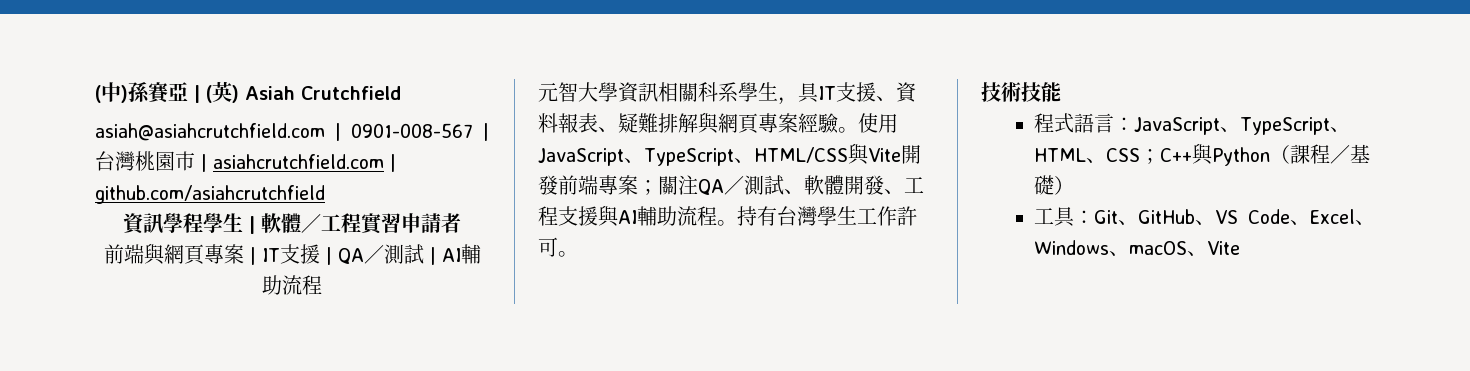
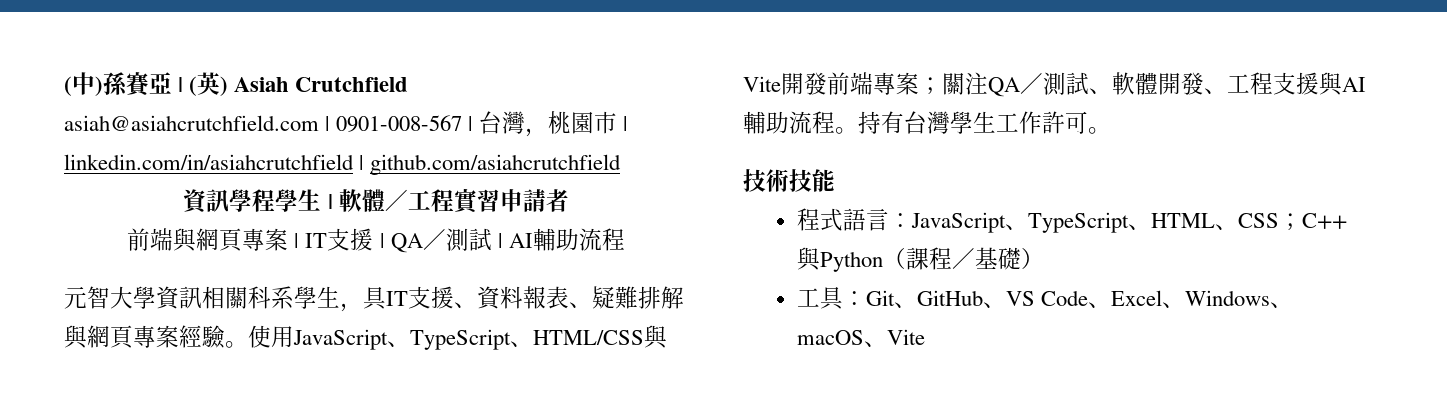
- asiah@asiahcrutchfield.com | 0901-008-567 | 台灣桃園市 | asiahcrutchfield.com | github.com/asiahcrutchfield
+ asiah@asiahcrutchfield.com | 0901-008-567 | 台灣，桃園市 | linkedin.com/in/asiahcrutchfield | github.com/asiahcrutchfield

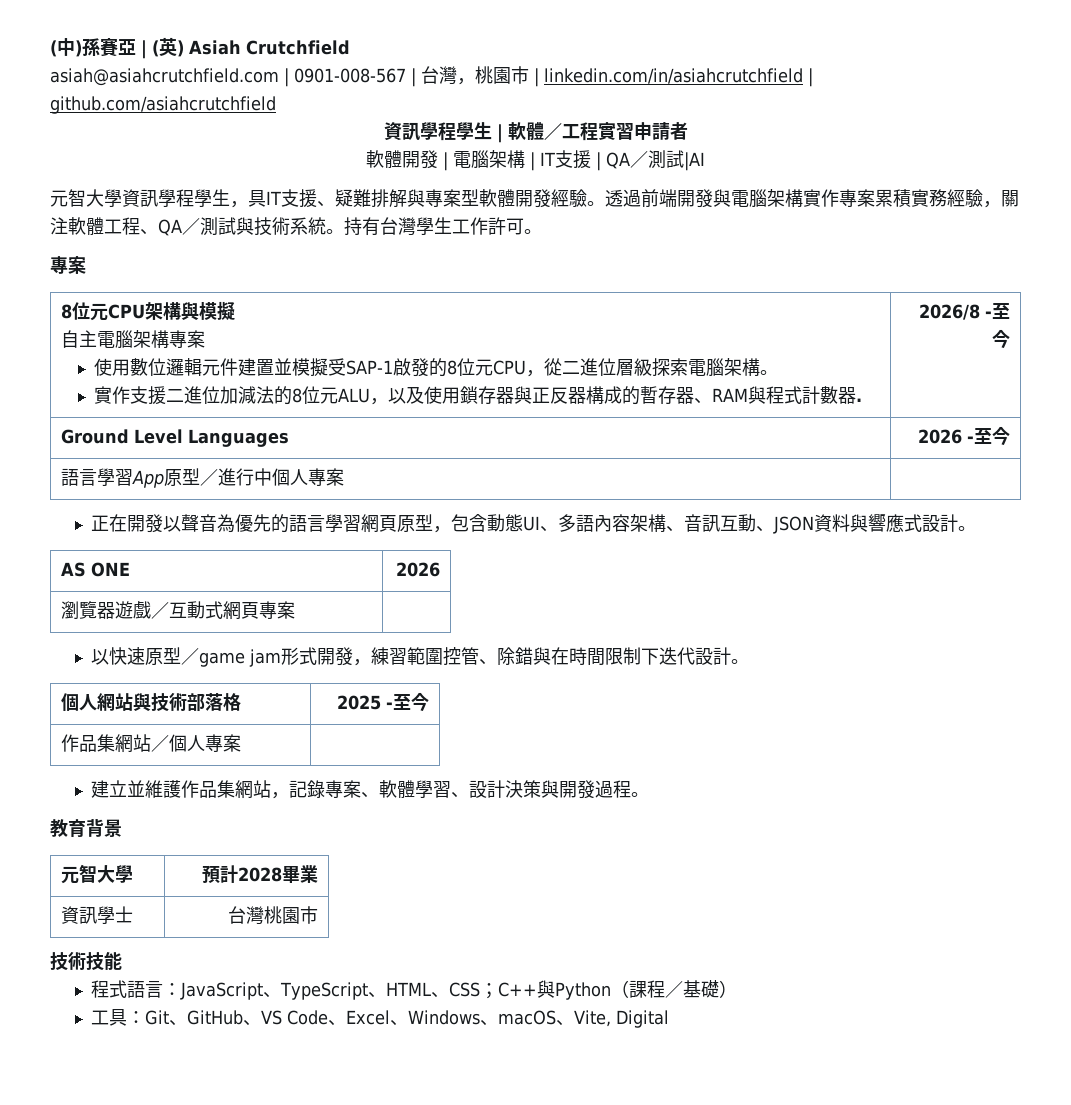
- 前端與網頁專案 | IT支援 | QA／測試 | AI輔助流程
+ 軟體開發 | 電腦架構 | IT支援 | QA／測試|AI
- 元智大學資訊相關科系學生，具IT支援、資料報表、疑難排解與網頁專案經驗。使用JavaScript、TypeScript、HTML/CSS與Vite開發前端專案；關注QA／測試、軟體開發、工程支援與AI輔助流程。
+ 元智大學資訊學程學生，具IT支援、疑難排解與專案型軟體開發經驗。透過前端開發與電腦架構實作專案累積實務經驗，關注軟體工程、QA／測試與技術系統。
  持有台灣學生工作許可。
+ 專案
+ 8位元CPU架構與模擬
+ 自主電腦架構專案
+ 使用數位邏輯元件建置並模擬受SAP-1啟發的8位元CPU，從二進位層級探索電腦架構。
+ 實作支援二進位加減法的8位元ALU，以及使用鎖存器與正反器構成的暫存器、RAM與程式計數器. | 2026/8 -至今
+ Ground Level Languages | 2026 -至今
+ 語言學習App原型／進行中個人專案 |
+ 正在開發以聲音為優先的語言學習網頁原型，包含動態UI、多語內容架構、音訊互動、JSON資料與響應式設計。
+ AS ONE | 2026
+ 瀏覽器遊戲／互動式網頁專案 |
+ 以快速原型／game jam形式開發，練習範圍控管、除錯與在時間限制下迭代設計。
+ 個人網站與技術部落格 | 2025 -至今
+ 作品集網站／個人專案 |
+ 建立並維護作品集網站，記錄專案、軟體學習、設計決策與開發過程。
+ 教育背景
+ 元智大學 | 預計2028畢業
+ 資訊學士 | 台灣桃園市
- 工具：Git、GitHub、VS Code、Excel、Windows、macOS、Vite
+ 工具：Git、GitHub、VS Code、Excel、Windows、macOS、Vite, Digital

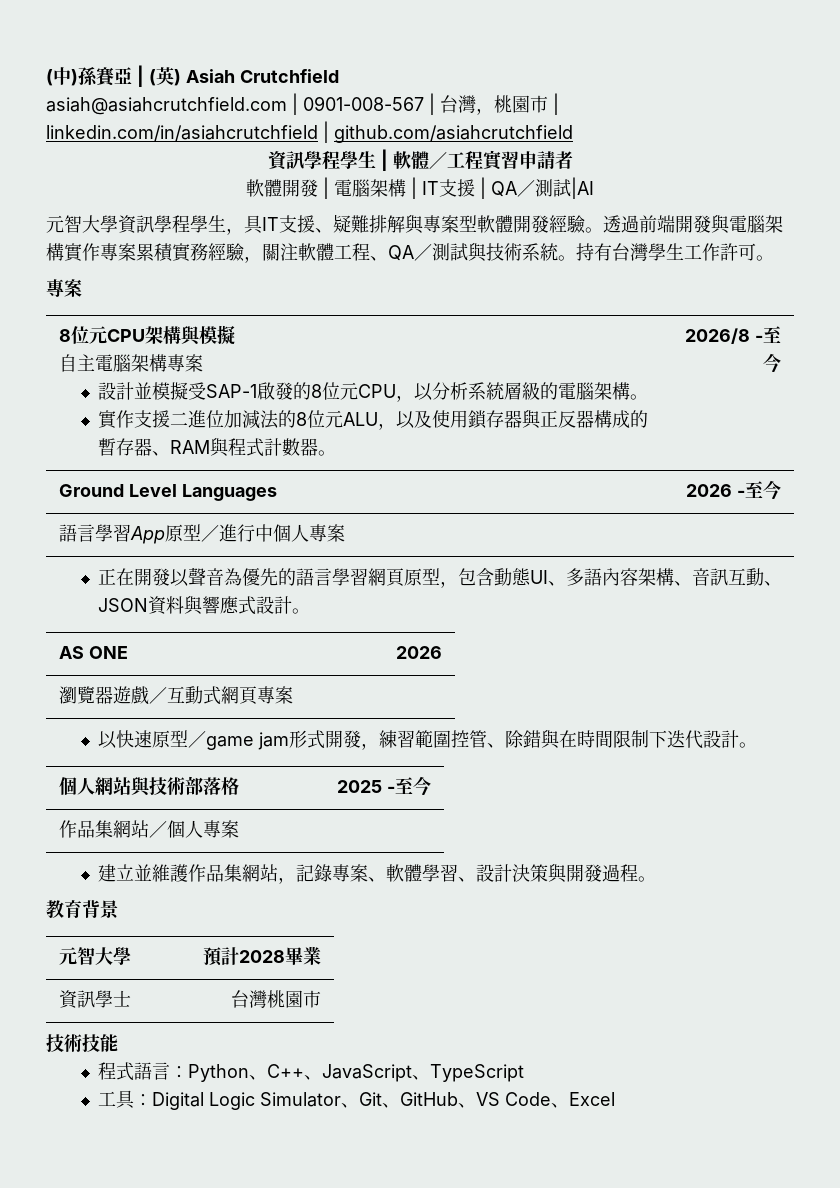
- 使用數位邏輯元件建置並模擬受SAP-1啟發的8位元CPU，從二進位層級探索電腦架構。
+ 設計並模擬受SAP-1啟發的8位元CPU，以分析系統層級的電腦架構。
- 實作支援二進位加減法的8位元ALU，以及使用鎖存器與正反器構成的暫存器、RAM與程式計數器.
+ 實作支援二進位加減法的8位元ALU，以及使用鎖存器與正反器構成的暫存器、RAM與程式計數器。
- 程式語言：JavaScript、TypeScript、HTML、CSS；C++與Python（課程／基礎）
- 工具：Git、GitHub、VS Code、Excel、Windows、macOS、Vite, Digital
+ 程式語言：Python、C++、JavaScript、TypeScript
+ 工具：Digital Logic Simulator、Git、GitHub、VS Code、Excel

